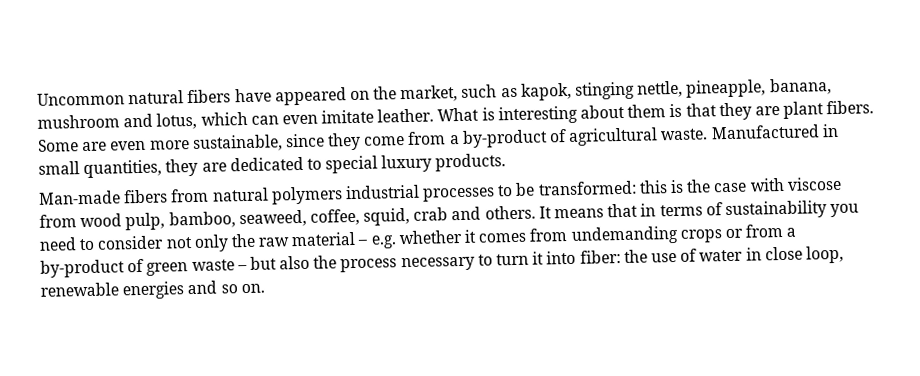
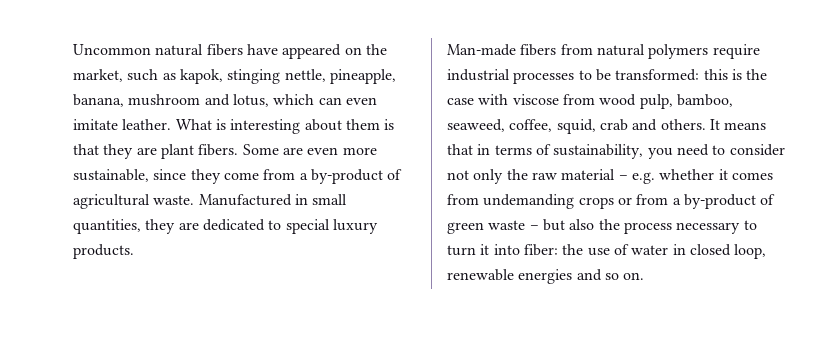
- Man-made fibers from natural polymers industrial processes to be transformed: this is the case with viscose from wood pulp, bamboo, seaweed, coffee, squid, crab and others.
+ Man-made fibers from natural polymers require industrial processes to be transformed: this is the case with viscose from wood pulp, bamboo, seaweed, coffee, squid, crab and others.
- It means that in terms of sustainability you need to consider not only the raw material – e.g. whether it comes from undemanding crops or from a by-product of green waste – but also the process necessary to turn it into fiber: the use of water in close loop, renewable energies and so on.
+ It means that in terms of sustainability, you need to consider not only the raw material – e.g. whether it comes from undemanding crops or from a by-product of green waste – but also the process necessary to turn it into fiber: the use of water in closed loop, renewable energies and so on.

